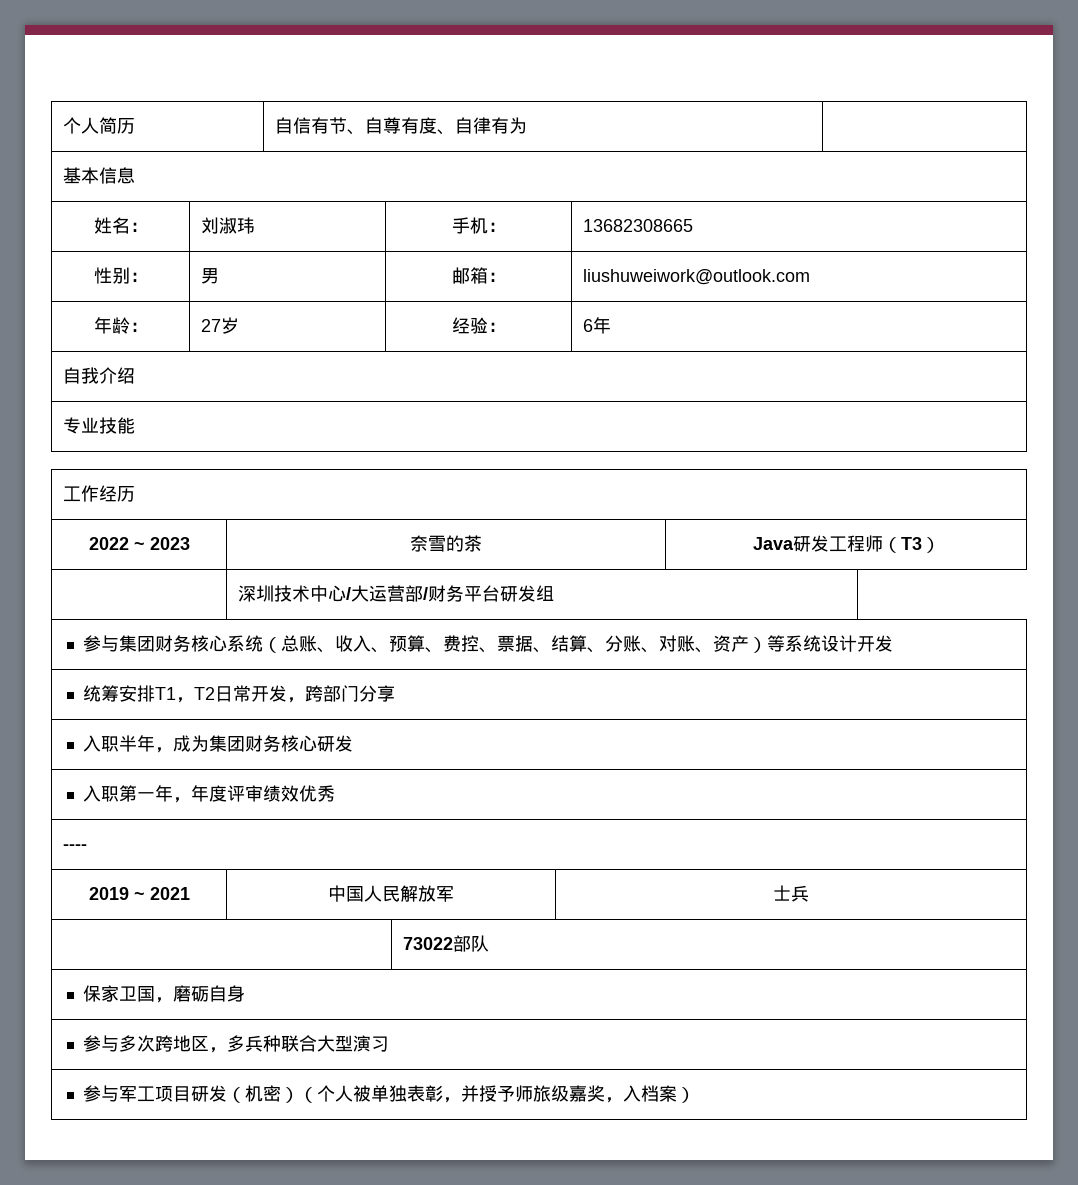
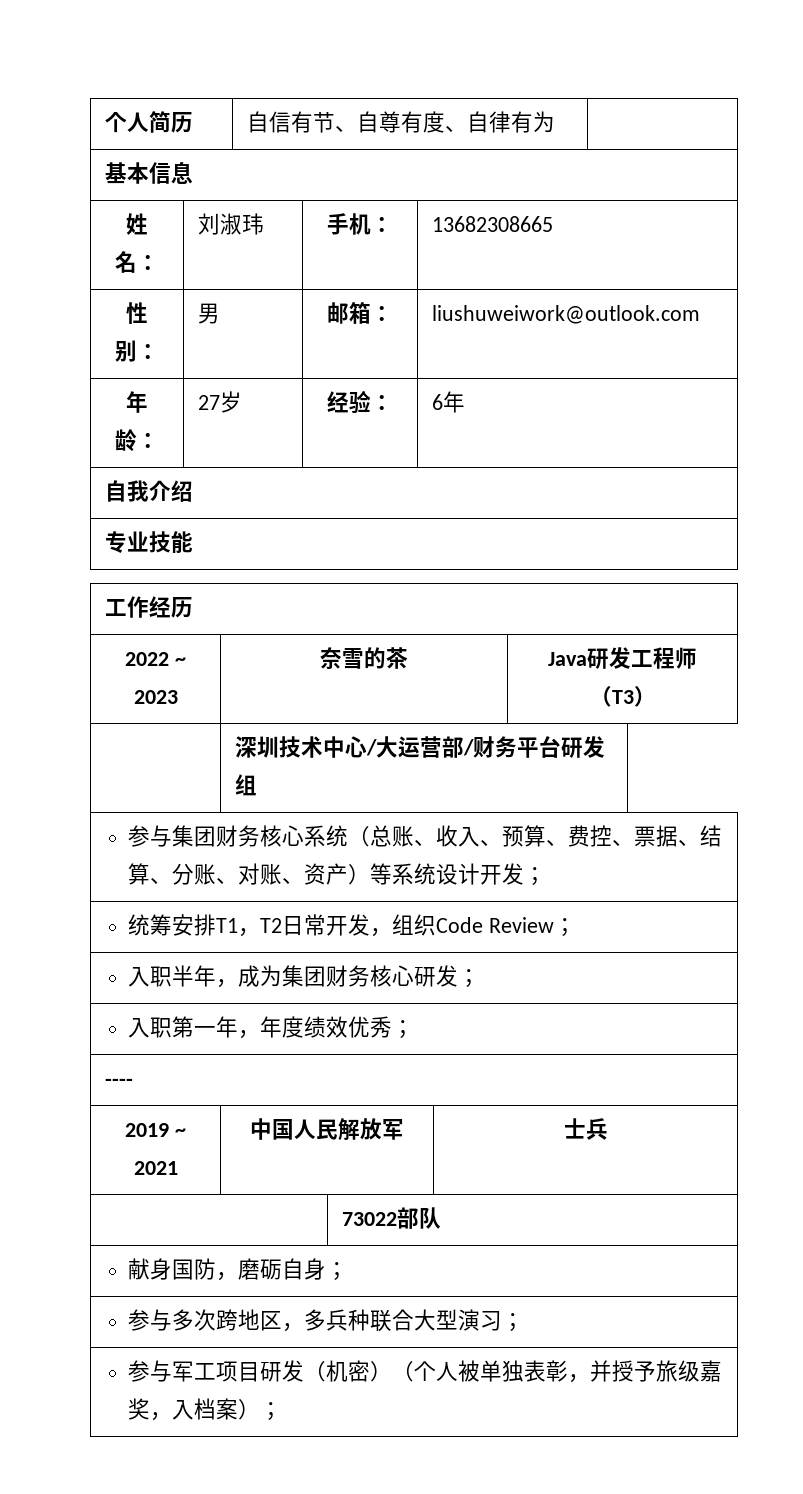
- 参与集团财务核心系统（总账、收入、预算、费控、票据、结算、分账、对账、资产）等系统设计开发
+ 参与集团财务核心系统（总账、收入、预算、费控、票据、结算、分账、对账、资产）等系统设计开发；
- 统筹安排T1，T2日常开发，跨部门分享
+ 统筹安排T1，T2日常开发，组织Code Review；
- 入职半年，成为集团财务核心研发
+ 入职半年，成为集团财务核心研发；
- 入职第一年，年度评审绩效优秀
+ 入职第一年，年度绩效优秀；
- 保家卫国，磨砺自身
+ 献身国防，磨砺自身；
- 参与多次跨地区，多兵种联合大型演习
+ 参与多次跨地区，多兵种联合大型演习；
- 参与军工项目研发（机密）（个人被单独表彰，并授予师旅级嘉奖，入档案）
+ 参与军工项目研发（机密）（个人被单独表彰，并授予旅级嘉奖，入档案）；

